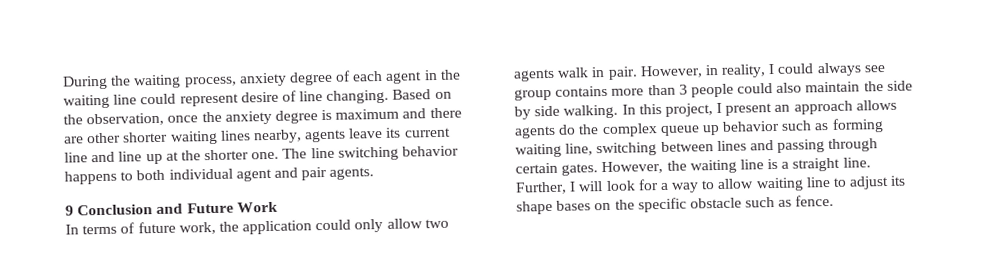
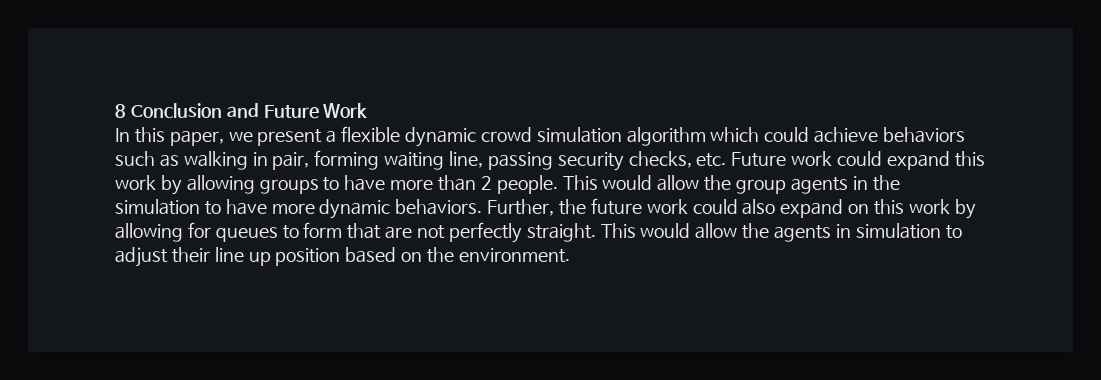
- During the waiting process, anxiety degree of each agent in the waiting line could represent desire of line changing. Based on the observation, once the anxiety degree is maximum and there are other shorter waiting lines nearby, agents leave its current line and line up at the shorter one. The line switching behavior happens to both individual agent and pair agents.
- 9 Conclusion and Future Work
+ 8 Conclusion and Future Work
- In terms of future work, the application could only allow two agents walk in pair. However, in reality, I could always see group contains more than 3 people could also maintain the side by side walking. In this project, I present an approach allows agents do the complex queue up behavior such as forming waiting line, switching between lines and passing through certain gates. However, the waiting line is a straight line. Further, I will look for a way to allow waiting line to adjust its shape bases on the specific obstacle such as fence.
+ In this paper, we present a flexible dynamic crowd simulation algorithm which could achieve behaviors such as walking in pair, forming waiting line, passing security checks, etc. Future work could expand this work by allowing groups to have more than 2 people. This would allow the group agents in the simulation to have more dynamic behaviors. Further, the future work could also expand on this work by allowing for queues to form that are not perfectly straight. This would allow the agents in simulation to adjust their line up position based on the environment.

